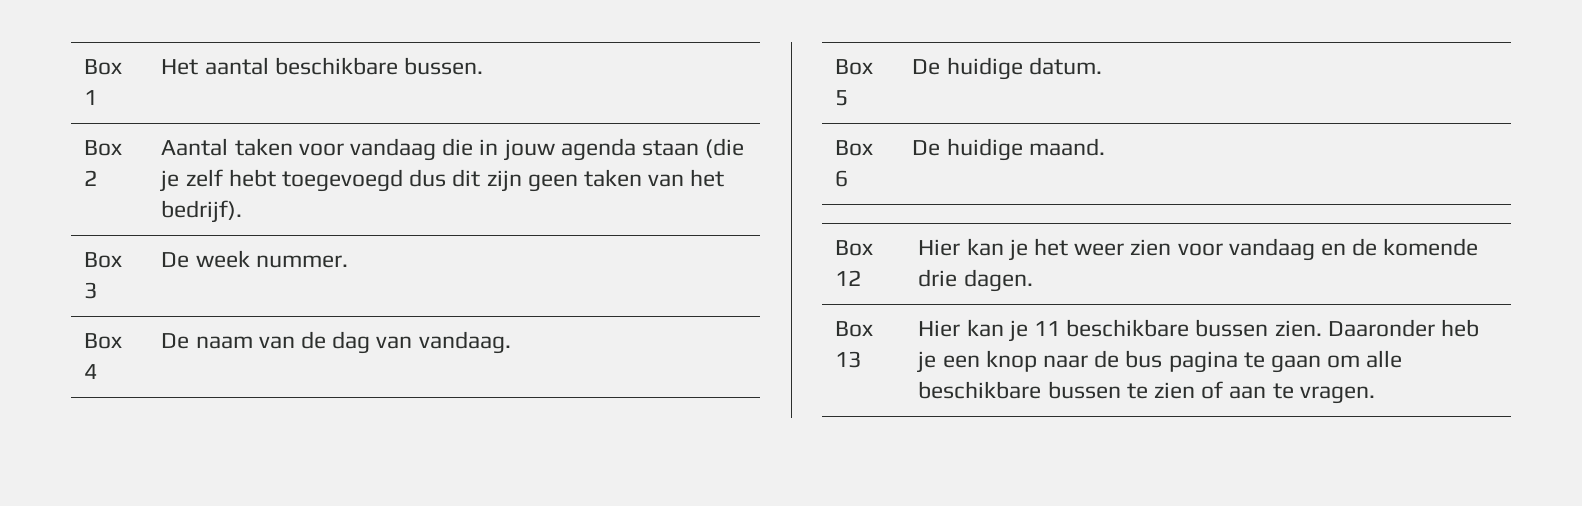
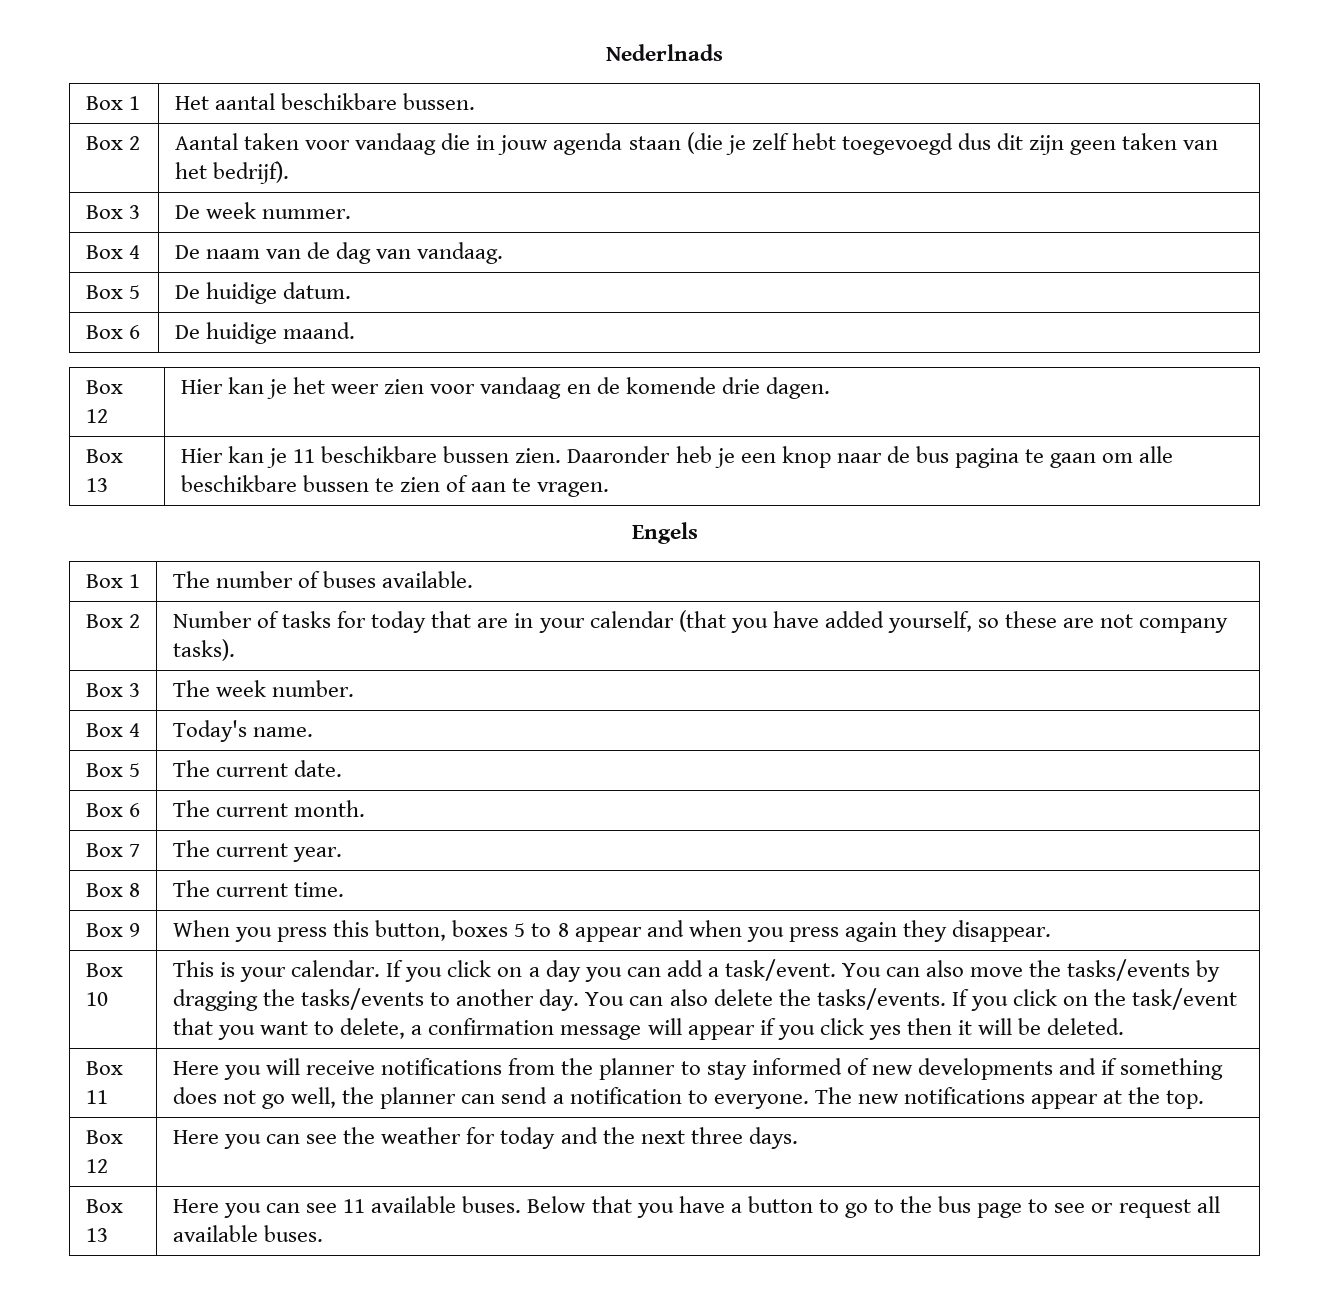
+ Nederlnads
+ Engels
+ Box 1 | The number of buses available.
+ Box 2 | Number of tasks for today that are in your calendar (that you have added yourself, so these are not company tasks).
+ Box 3 | The week number.
+ Box 4 | Today's name.
+ Box 5 | The current date.
+ Box 6 | The current month.
+ Box 7 | The current year.
+ Box 8 | The current time.
+ Box 9 | When you press this button, boxes 5 to 8 appear and when you press again they disappear.
+ Box 10 | This is your calendar. If you click on a day you can add a task/event. You can also move the tasks/events by dragging the tasks/events to another day. You can also delete the tasks/events. If you click on the task/event that you want to delete, a confirmation message will appear if you click yes then it will be deleted.
+ Box 11 | Here you will receive notifications from the planner to stay informed of new developments and if something does not go well, the planner can send a notification to everyone. The new notifications appear at the top.
+ Box 12 | Here you can see the weather for today and the next three days.
+ Box 13 | Here you can see 11 available buses. Below that you have a button to go to the bus page to see or request all available buses.

